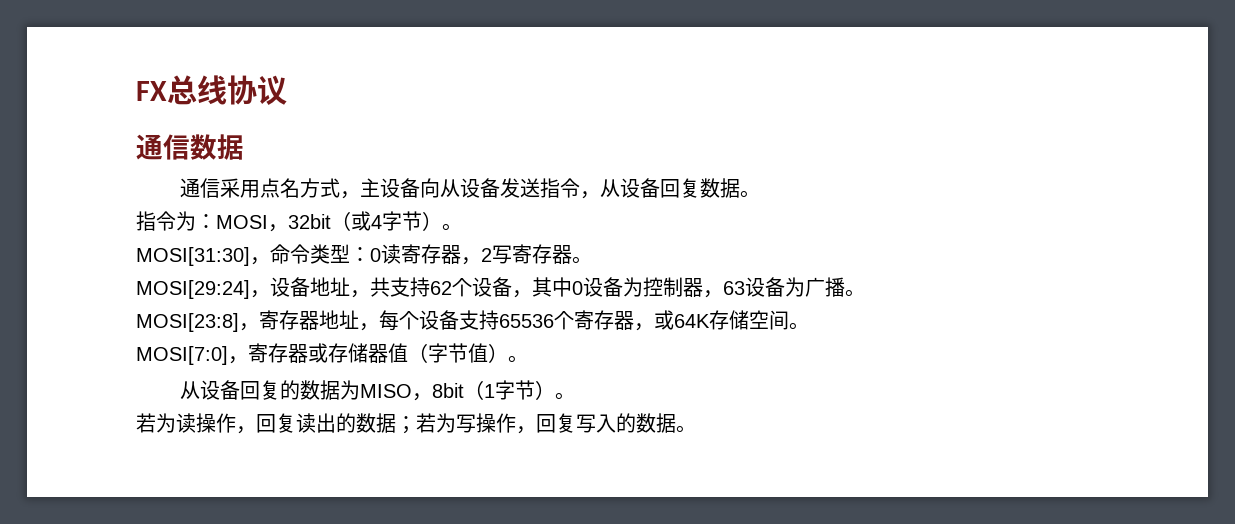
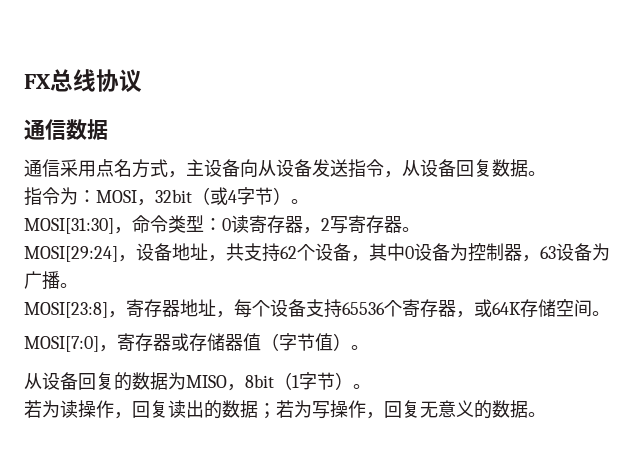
- 若为读操作，回复读出的数据；若为写操作，回复写入的数据。
+ 若为读操作，回复读出的数据；若为写操作，回复无意义的数据。

